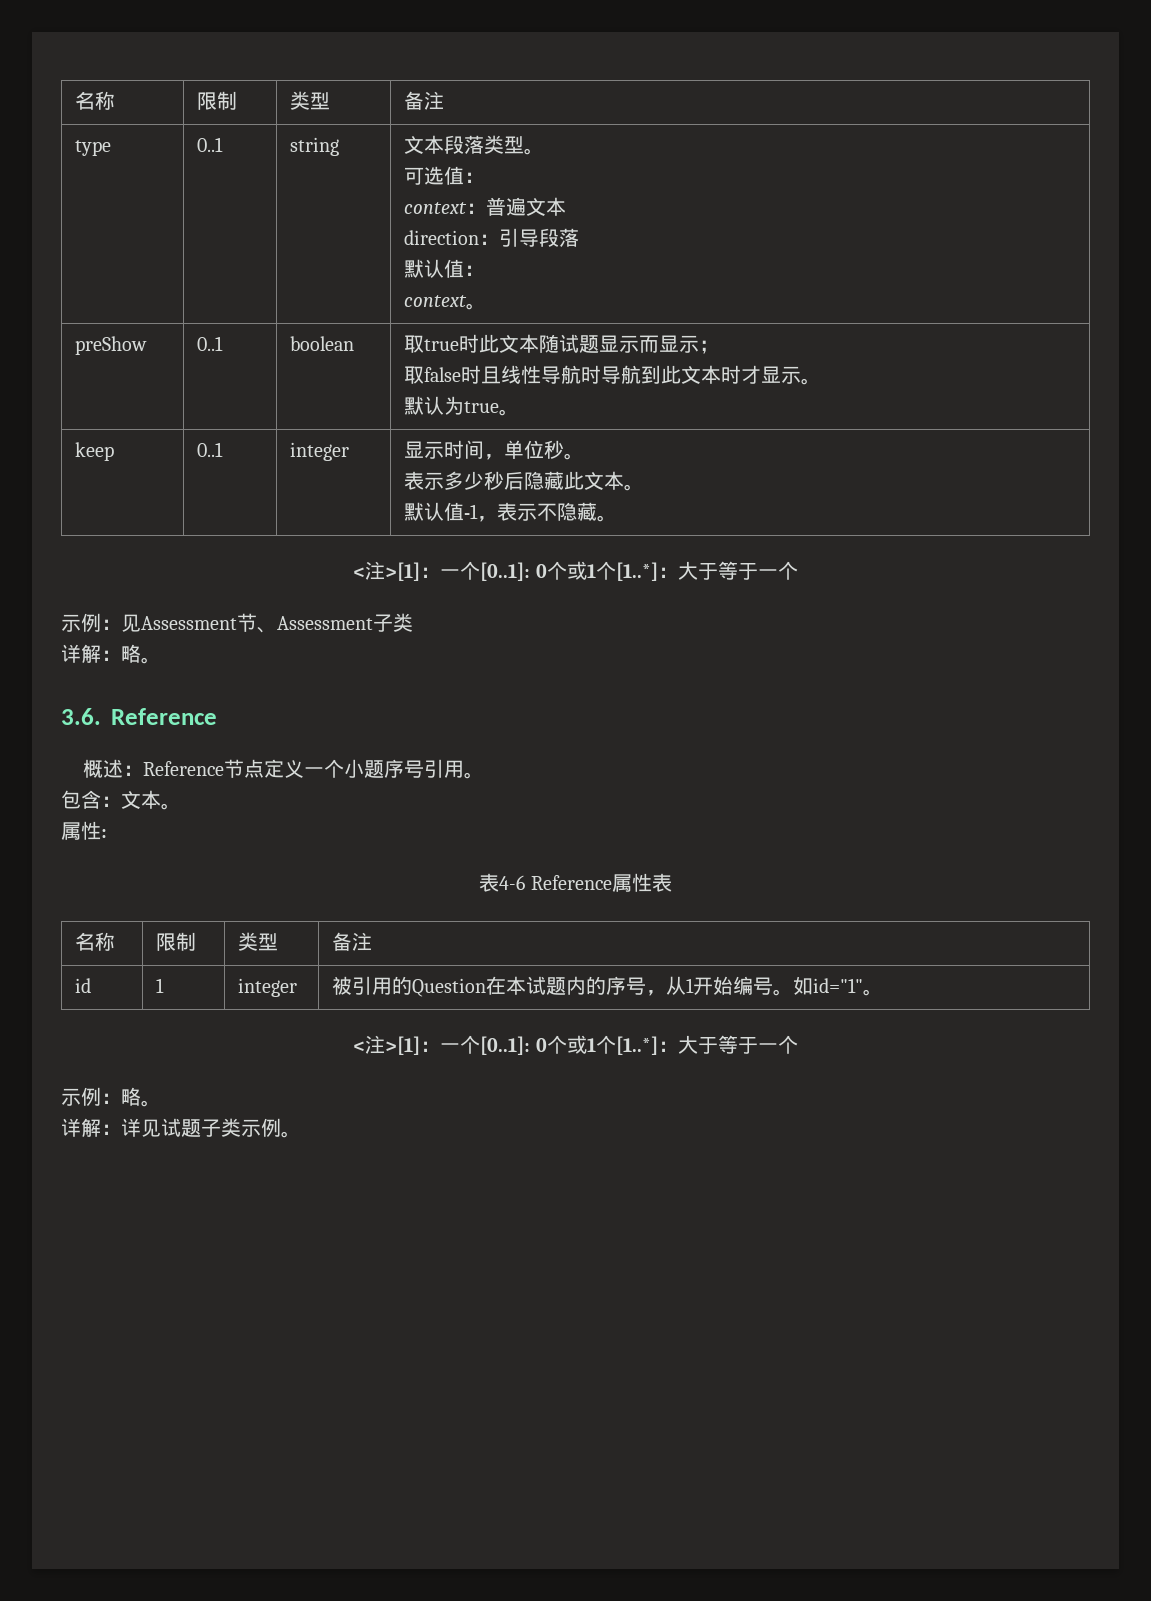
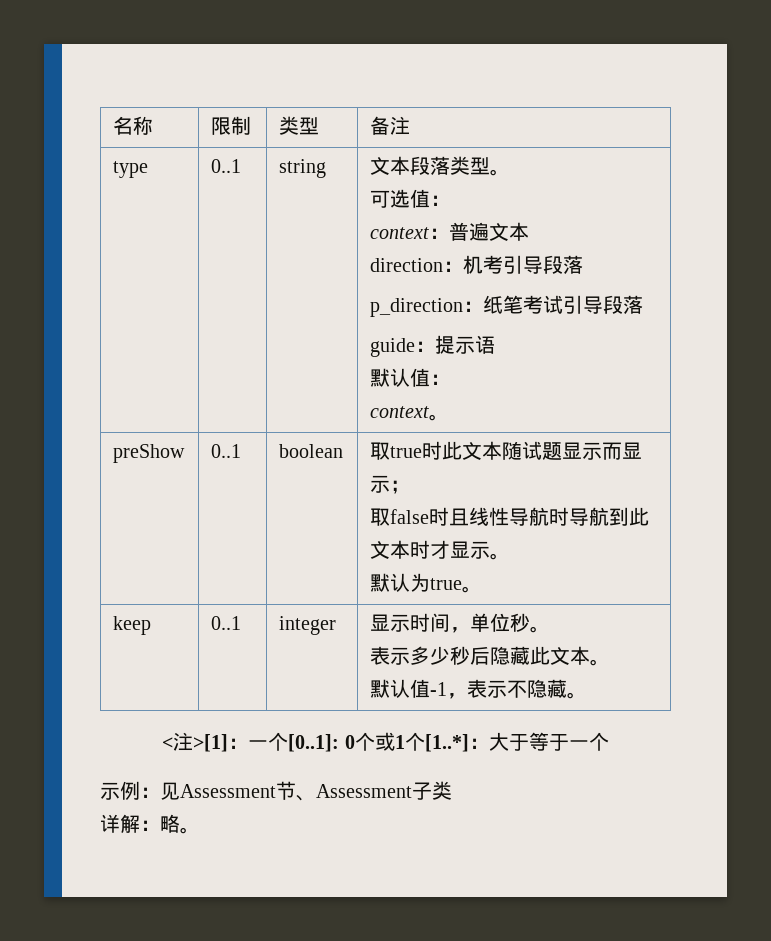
  type | 0..1 | string | 文本段落类型。
  可选值：
  context：普遍文本
- direction：引导段落
+ direction：机考引导段落
+ p_direction：纸笔考试引导段落
+ guide：提示语
- 3.6. Reference
- 概述：Reference节点定义一个小题序号引用。
- 包含：文本。
- 属性:
- 表4-6 Reference属性表
- 名称 | 限制 | 类型 | 备注
- id | 1 | integer | 被引用的Question在本试题内的序号，从1开始编号。如id="1"。
- <注>[1]：一个[0..1]: 0个或1个[1..*]：大于等于一个
- 示例：略。
- 详解：详见试题子类示例。

